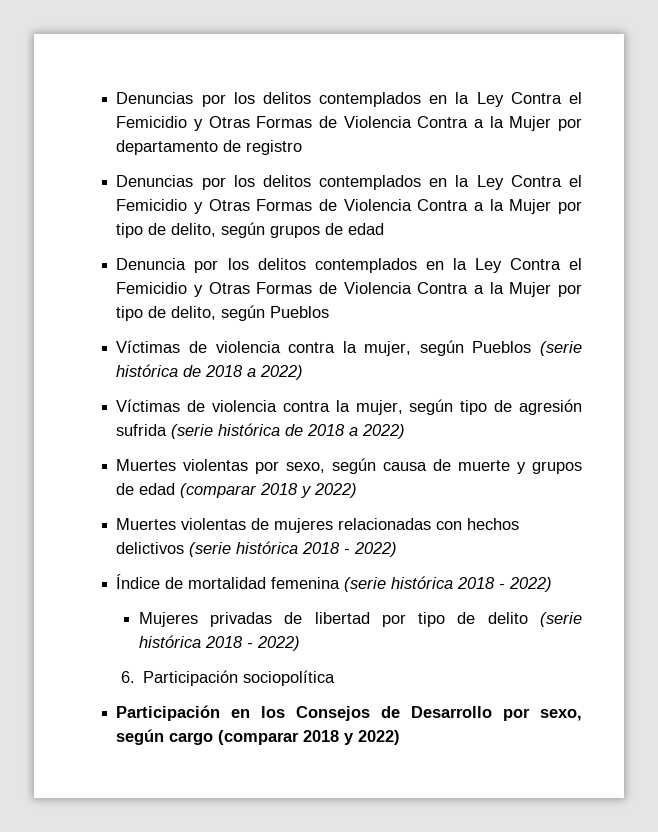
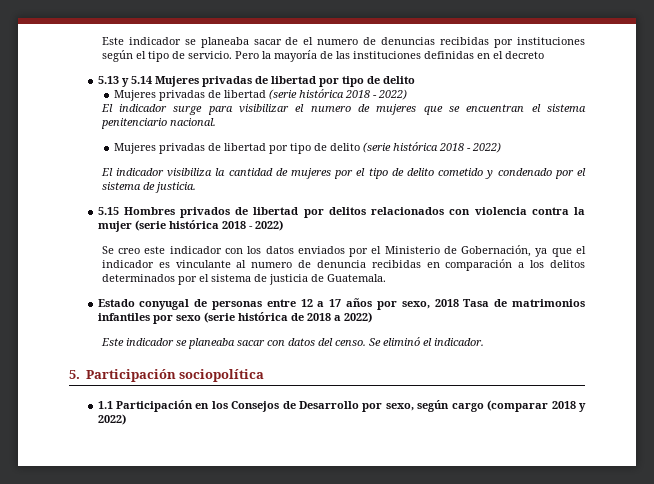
- Denuncias por los delitos contemplados en la Ley Contra el Femicidio y Otras Formas de Violencia Contra a la Mujer por departamento de registro
- Denuncias por los delitos contemplados en la Ley Contra el Femicidio y Otras Formas de Violencia Contra a la Mujer por tipo de delito, según grupos de edad
- Denuncia por los delitos contemplados en la Ley Contra el Femicidio y Otras Formas de Violencia Contra a la Mujer por tipo de delito, según Pueblos
- Víctimas de violencia contra la mujer, según Pueblos (serie histórica de 2018 a 2022)
- Víctimas de violencia contra la mujer, según tipo de agresión sufrida (serie histórica de 2018 a 2022)
- Muertes violentas por sexo, según causa de muerte y grupos de edad (comparar 2018 y 2022)
- Muertes violentas de mujeres relacionadas con hechos delictivos (serie histórica 2018 - 2022)
- Índice de mortalidad femenina (serie histórica 2018 - 2022)
+ Este indicador se planeaba sacar de el numero de denuncias recibidas por instituciones según el tipo de servicio. Pero la mayoría de las instituciones definidas en el decreto
+ 5.13 y 5.14 Mujeres privadas de libertad por tipo de delito
+ Mujeres privadas de libertad (serie histórica 2018 - 2022)
+ El indicador surge para visibilizar el numero de mujeres que se encuentran el sistema penitenciario nacional.
- 6. Participación sociopolítica
+ El indicador visibiliza la cantidad de mujeres por el tipo de delito cometido y condenado por el sistema de justicia.
+ 5.15 Hombres privados de libertad por delitos relacionados con violencia contra la mujer (serie histórica 2018 - 2022)
+ Se creo este indicador con los datos enviados por el Ministerio de Gobernación, ya que el indicador es vinculante al numero de denuncia recibidas en comparación a los delitos determinados por el sistema de justicia de Guatemala.
+ Estado conyugal de personas entre 12 a 17 años por sexo, 2018 Tasa de matrimonios infantiles por sexo (serie histórica de 2018 a 2022)
+ Este indicador se planeaba sacar con datos del censo. Se eliminó el indicador.
+ 5. Participación sociopolítica
- Participación en los Consejos de Desarrollo por sexo, según cargo (comparar 2018 y 2022)
+ 1.1 Participación en los Consejos de Desarrollo por sexo, según cargo (comparar 2018 y 2022)

